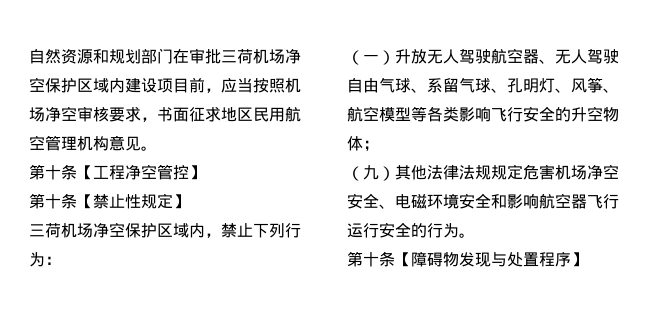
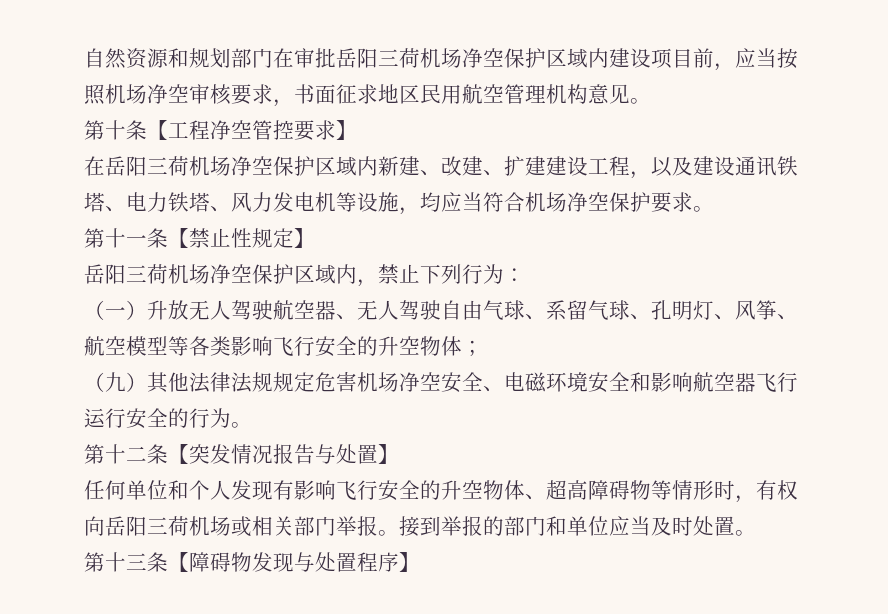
- 自然资源和规划部门在审批三荷机场净空保护区域内建设项目前，应当按照机场净空审核要求，书面征求地区民用航空管理机构意见。
+ 自然资源和规划部门在审批岳阳三荷机场净空保护区域内建设项目前，应当按照机场净空审核要求，书面征求地区民用航空管理机构意见。
- 第十条【工程净空管控】
- 第十条【禁止性规定】
+ 第十条【工程净空管控要求】
+ 在岳阳三荷机场净空保护区域内新建、改建、扩建建设工程，以及建设通讯铁塔、电力铁塔、风力发电机等设施，均应当符合机场净空保护要求。
+ 第十一条【禁止性规定】
- 三荷机场净空保护区域内，禁止下列行为：
+ 岳阳三荷机场净空保护区域内，禁止下列行为：
- 第十条【障碍物发现与处置程序】
+ 第十二条【突发情况报告与处置】
+ 任何单位和个人发现有影响飞行安全的升空物体、超高障碍物等情形时，有权向岳阳三荷机场或相关部门举报。接到举报的部门和单位应当及时处置。
+ 第十三条【障碍物发现与处置程序】

